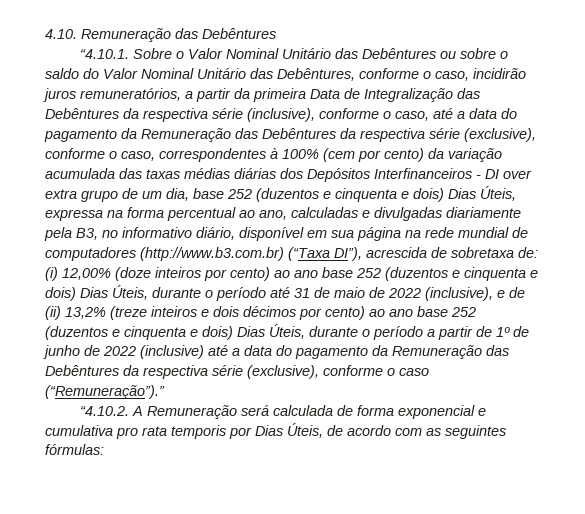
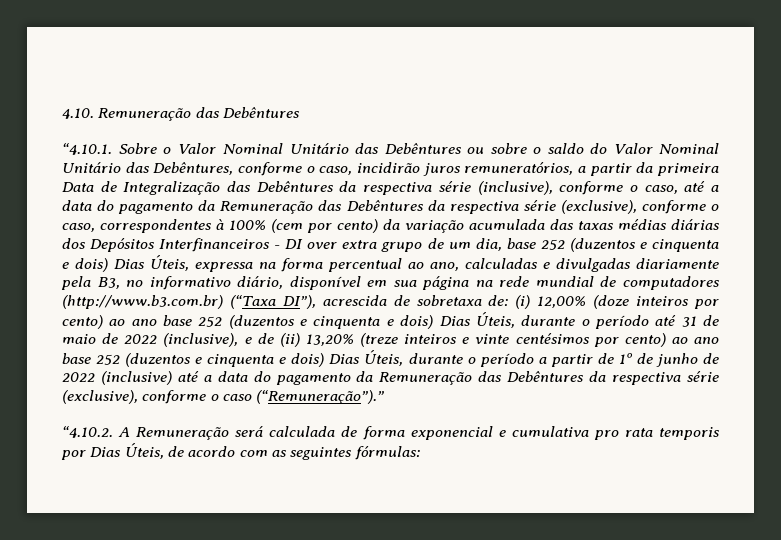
- (i) 12,00% (doze inteiros por cento) ao ano base 252 (duzentos e cinquenta e dois) Dias Úteis, durante o período até 31 de maio de 2022 (inclusive), e de (ii) 13,2% (treze inteiros e dois décimos por cento) ao ano base 252 (duzentos e cinquenta e dois) Dias Úteis, durante o período a partir de 1º de junho de 2022 (inclusive) até a data do pagamento da Remuneração das Debêntures da respectiva série (exclusive), conforme o caso (“Remuneração”).”
+ (i) 12,00% (doze inteiros por cento) ao ano base 252 (duzentos e cinquenta e dois) Dias Úteis, durante o período até 31 de maio de 2022 (inclusive), e de (ii) 13,20% (treze inteiros e vinte centésimos por cento) ao ano base 252 (duzentos e cinquenta e dois) Dias Úteis, durante o período a partir de 1º de junho de 2022 (inclusive) até a data do pagamento da Remuneração das Debêntures da respectiva série (exclusive), conforme o caso (“Remuneração”).”

